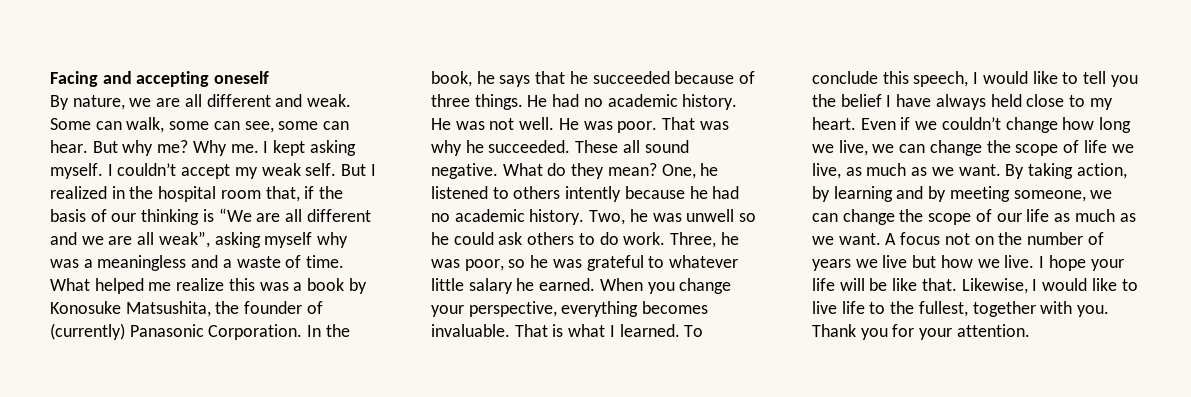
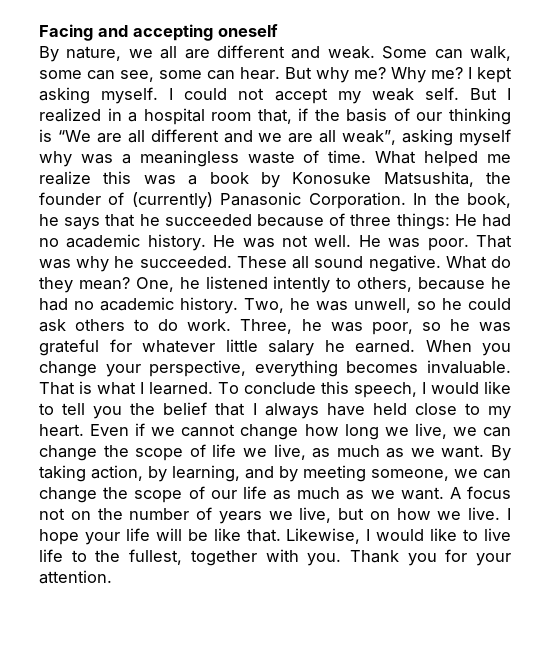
- By nature, we are all different and weak.
+ By nature, we all are different and weak.
- Why me.
+ Why me?
- I couldn’t accept my weak self.
+ I could not accept my weak self.
- But I realized in the hospital room that, if the basis of our thinking is “We are all different and we are all weak”, asking myself why was a meaningless and a waste of time.
+ But I realized in a hospital room that, if the basis of our thinking is “We are all different and we are all weak”, asking myself why was a meaningless waste of time.
- In the book, he says that he succeeded because of three things. He had no academic history.
+ In the book, he says that he succeeded because of three things: He had no academic history.
- One, he listened to others intently because he had no academic history.
+ One, he listened intently to others, because he had no academic history.
- Two, he was unwell so he could ask others to do work.
+ Two, he was unwell, so he could ask others to do work.
- Three, he was poor, so he was grateful to whatever little salary he earned.
+ Three, he was poor, so he was grateful for whatever little salary he earned.
- To conclude this speech, I would like to tell you the belief I have always held close to my heart.
+ To conclude this speech, I would like to tell you the belief that I always have held close to my heart.
- Even if we couldn’t change how long we live, we can change the scope of life we live, as much as we want.
+ Even if we cannot change how long we live, we can change the scope of life we live, as much as we want.
- By taking action, by learning and by meeting someone, we can change the scope of our life as much as we want.
+ By taking action, by learning, and by meeting someone, we can change the scope of our life as much as we want.
- A focus not on the number of years we live but how we live.
+ A focus not on the number of years we live, but on how we live.

